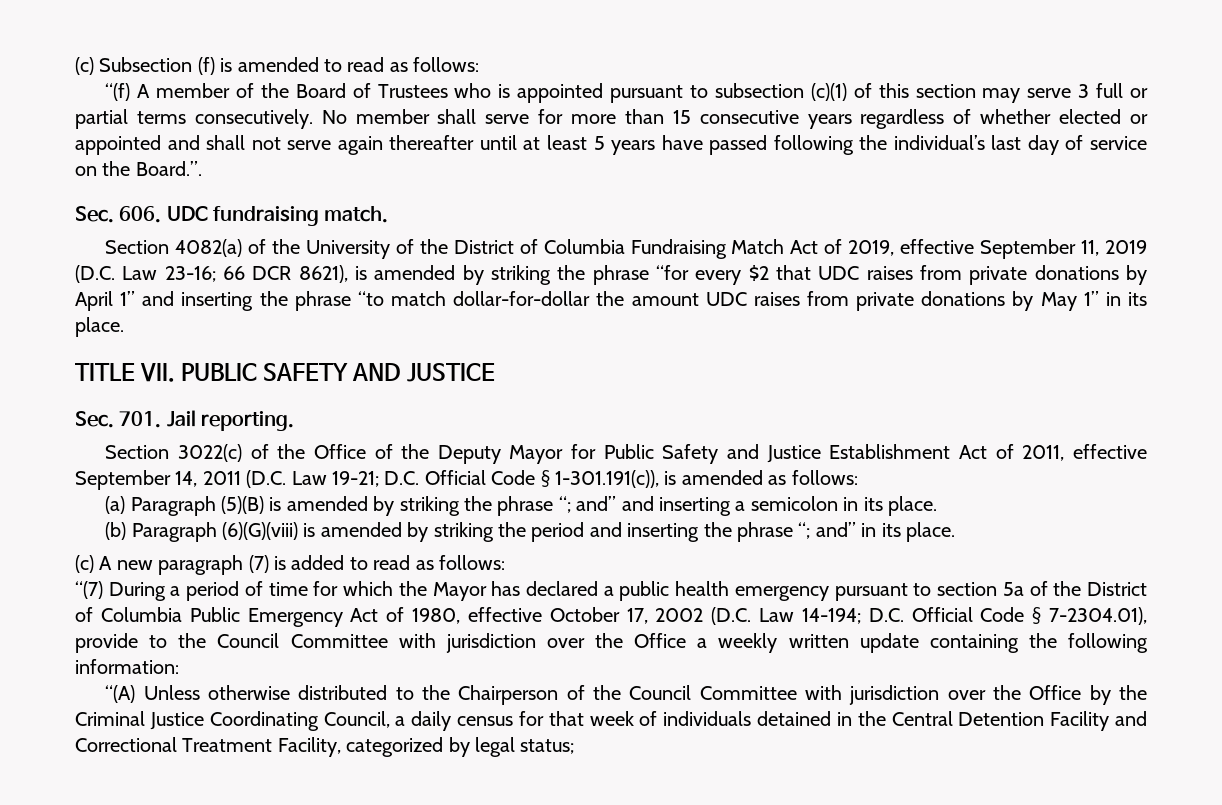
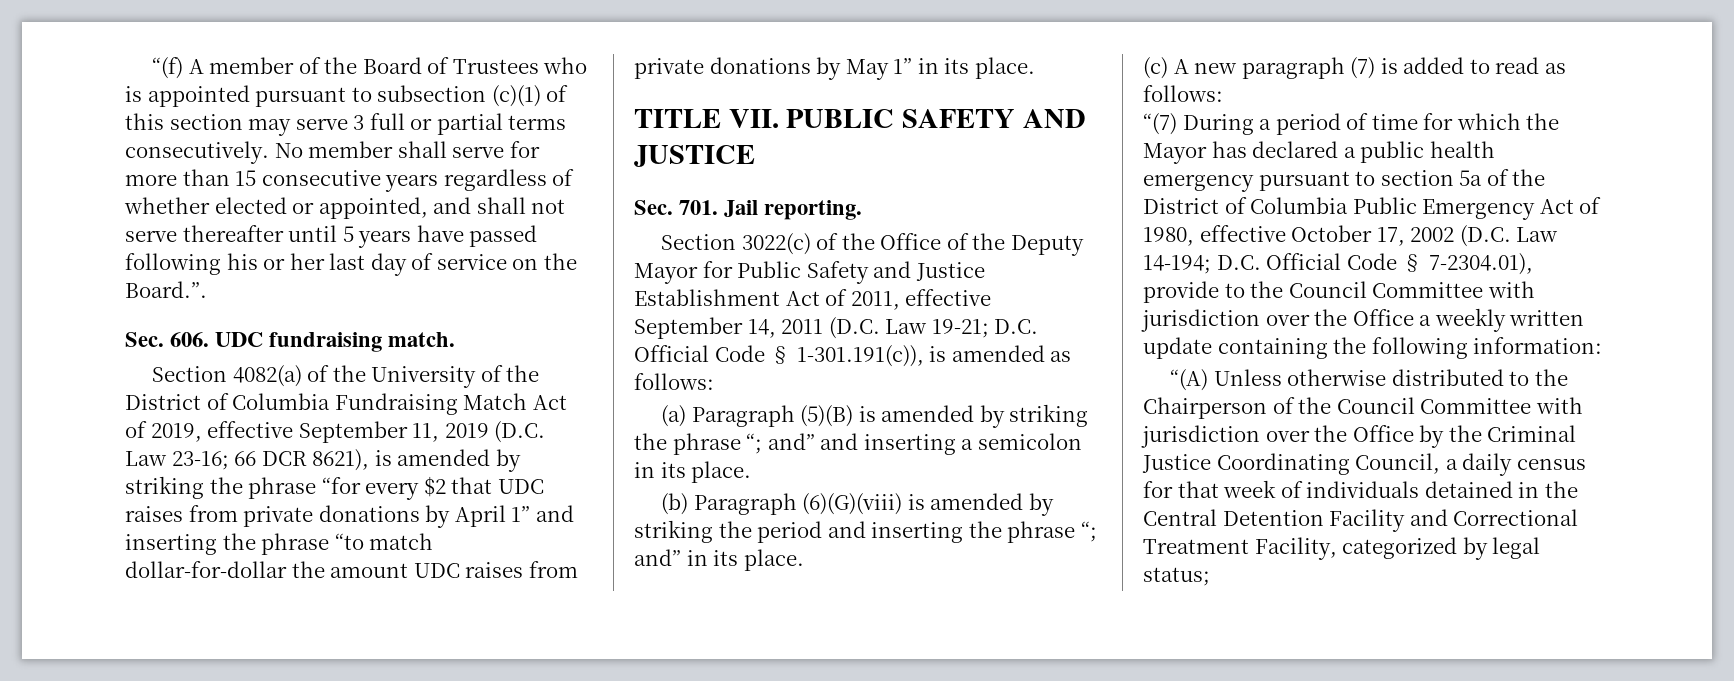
- (c) Subsection (f) is amended to read as follows:
- No member shall serve for more than 15 consecutive years regardless of whether elected or appointed and shall not serve again thereafter until at least 5 years have passed following the individual’s last day of service on the Board.”.
+ No member shall serve for more than 15 consecutive years regardless of whether elected or appointed, and shall not serve thereafter until 5 years have passed following his or her last day of service on the Board.”.

